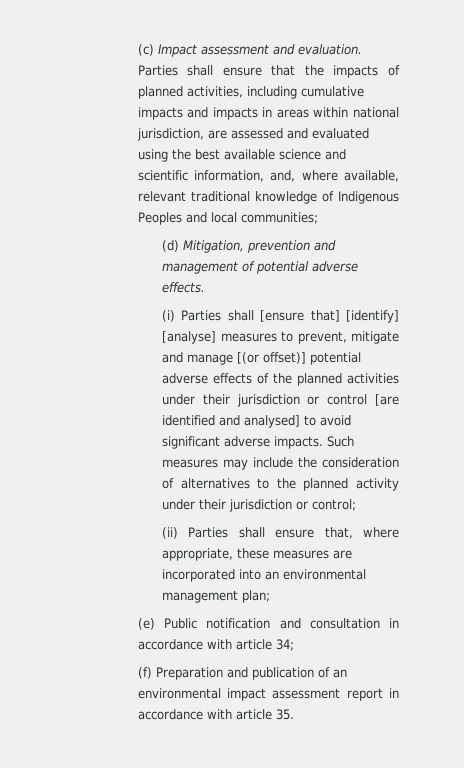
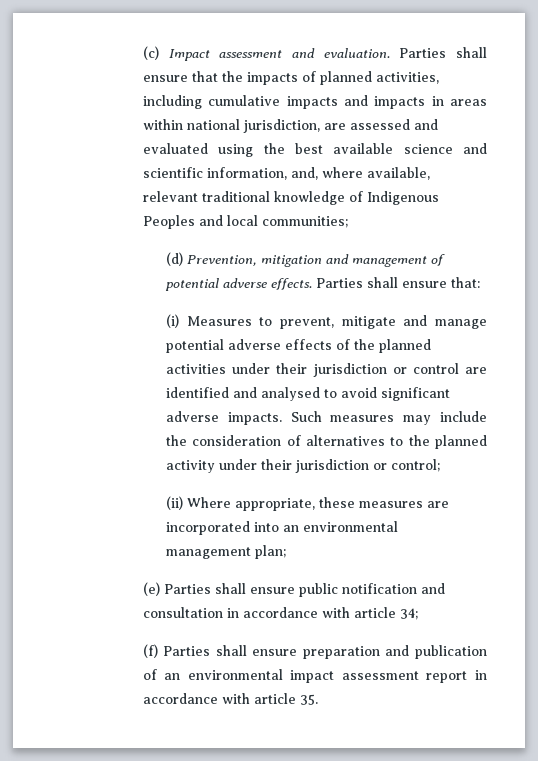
- (d) Mitigation, prevention and management of potential adverse effects.
- (i) Parties shall [ensure that] [identify] [analyse] measures to prevent, mitigate and manage [(or offset)] potential adverse effects of the planned activities under their jurisdiction or control [are identified and analysed] to avoid significant adverse impacts.
+ (d) Prevention, mitigation and management of potential adverse effects. Parties shall ensure that:
+ (i) Measures to prevent, mitigate and manage potential adverse effects of the planned activities under their jurisdiction or control are identified and analysed to avoid significant adverse impacts.
- (ii) Parties shall ensure that, where appropriate, these measures are incorporated into an environmental management plan;
+ (ii) Where appropriate, these measures are incorporated into an environmental management plan;
- (e) Public notification and consultation in accordance with article 34;
+ (e) Parties shall ensure public notification and consultation in accordance with article 34;
- (f) Preparation and publication of an environmental impact assessment report in accordance with article 35.
+ (f) Parties shall ensure preparation and publication of an environmental impact assessment report in accordance with article 35.

